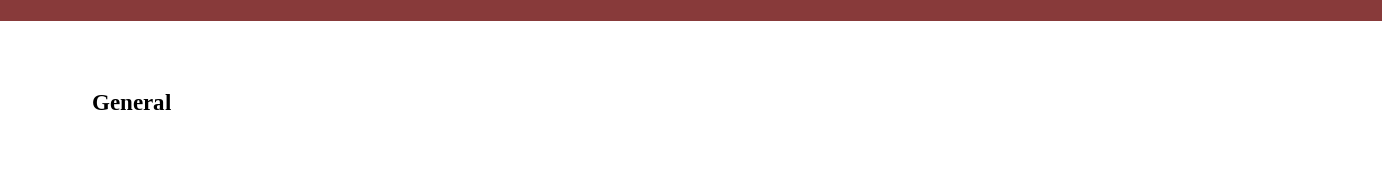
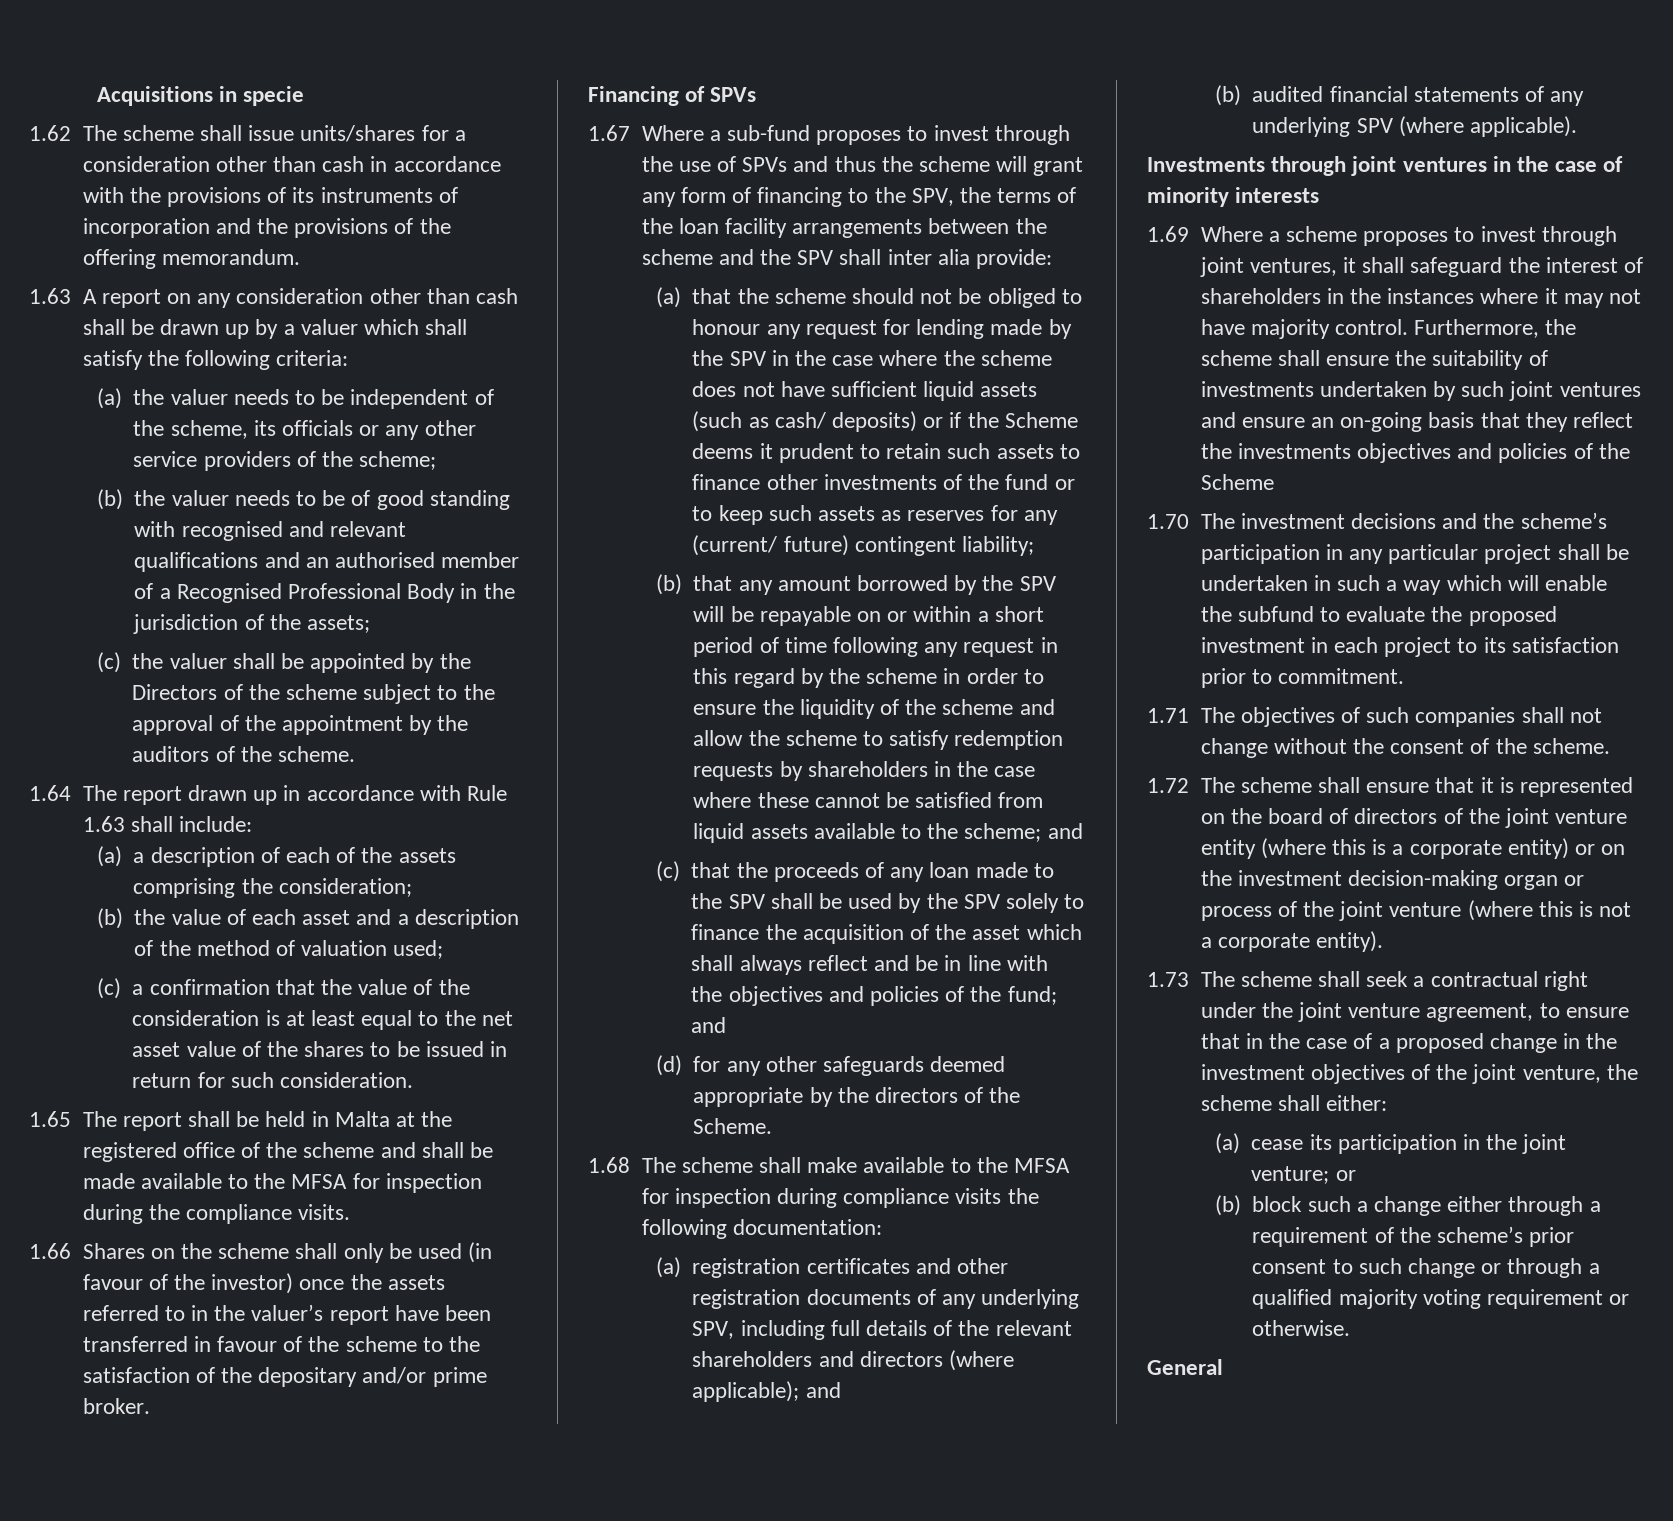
+ Acquisitions in specie
+ 1.62 The scheme shall issue units/shares for a consideration other than cash in accordance with the provisions of its instruments of incorporation and the provisions of the offering memorandum.
+ 1.63 A report on any consideration other than cash shall be drawn up by a valuer which shall satisfy the following criteria:
+ (a) the valuer needs to be independent of the scheme, its officials or any other service providers of the scheme;
+ (b) the valuer needs to be of good standing with recognised and relevant qualifications and an authorised member of a Recognised Professional Body in the jurisdiction of the assets;
+ (c) the valuer shall be appointed by the Directors of the scheme subject to the approval of the appointment by the auditors of the scheme.
+ 1.64 The report drawn up in accordance with Rule 1.63 shall include:
+ (a) a description of each of the assets comprising the consideration;
+ (b) the value of each asset and a description of the method of valuation used;
+ (c) a confirmation that the value of the consideration is at least equal to the net asset value of the shares to be issued in return for such consideration.
+ 1.65 The report shall be held in Malta at the registered office of the scheme and shall be made available to the MFSA for inspection during the compliance visits.
+ 1.66 Shares on the scheme shall only be used (in favour of the investor) once the assets referred to in the valuer’s report have been transferred in favour of the scheme to the satisfaction of the depositary and/or prime broker.
+ Financing of SPVs
+ 1.67 Where a sub-fund proposes to invest through the use of SPVs and thus the scheme will grant any form of financing to the SPV, the terms of the loan facility arrangements between the scheme and the SPV shall inter alia provide:
+ (a) that the scheme should not be obliged to honour any request for lending made by the SPV in the case where the scheme does not have sufficient liquid assets (such as cash/ deposits) or if the Scheme deems it prudent to retain such assets to finance other investments of the fund or to keep such assets as reserves for any (current/ future) contingent liability;
+ (b) that any amount borrowed by the SPV will be repayable on or within a short period of time following any request in this regard by the scheme in order to ensure the liquidity of the scheme and allow the scheme to satisfy redemption requests by shareholders in the case where these cannot be satisfied from liquid assets available to the scheme; and
+ (c) that the proceeds of any loan made to the SPV shall be used by the SPV solely to finance the acquisition of the asset which shall always reflect and be in line with the objectives and policies of the fund; and
+ (d) for any other safeguards deemed appropriate by the directors of the Scheme.
+ 1.68 The scheme shall make available to the MFSA for inspection during compliance visits the following documentation:
+ (a) registration certificates and other registration documents of any underlying SPV, including full details of the relevant shareholders and directors (where applicable); and
+ (b) audited financial statements of any underlying SPV (where applicable).
+ Investments through joint ventures in the case of minority interests
+ 1.69 Where a scheme proposes to invest through joint ventures, it shall safeguard the interest of shareholders in the instances where it may not have majority control. Furthermore, the scheme shall ensure the suitability of investments undertaken by such joint ventures and ensure an on-going basis that they reflect the investments objectives and policies of the Scheme
+ 1.70 The investment decisions and the scheme’s participation in any particular project shall be undertaken in such a way which will enable the subfund to evaluate the proposed investment in each project to its satisfaction prior to commitment.
+ 1.71 The objectives of such companies shall not change without the consent of the scheme.
+ 1.72 The scheme shall ensure that it is represented on the board of directors of the joint venture entity (where this is a corporate entity) or on the investment decision-making organ or process of the joint venture (where this is not a corporate entity).
+ 1.73 The scheme shall seek a contractual right under the joint venture agreement, to ensure that in the case of a proposed change in the investment objectives of the joint venture, the scheme shall either:
+ (a) cease its participation in the joint venture; or
+ (b) block such a change either through a requirement of the scheme’s prior consent to such change or through a qualified majority voting requirement or otherwise.

